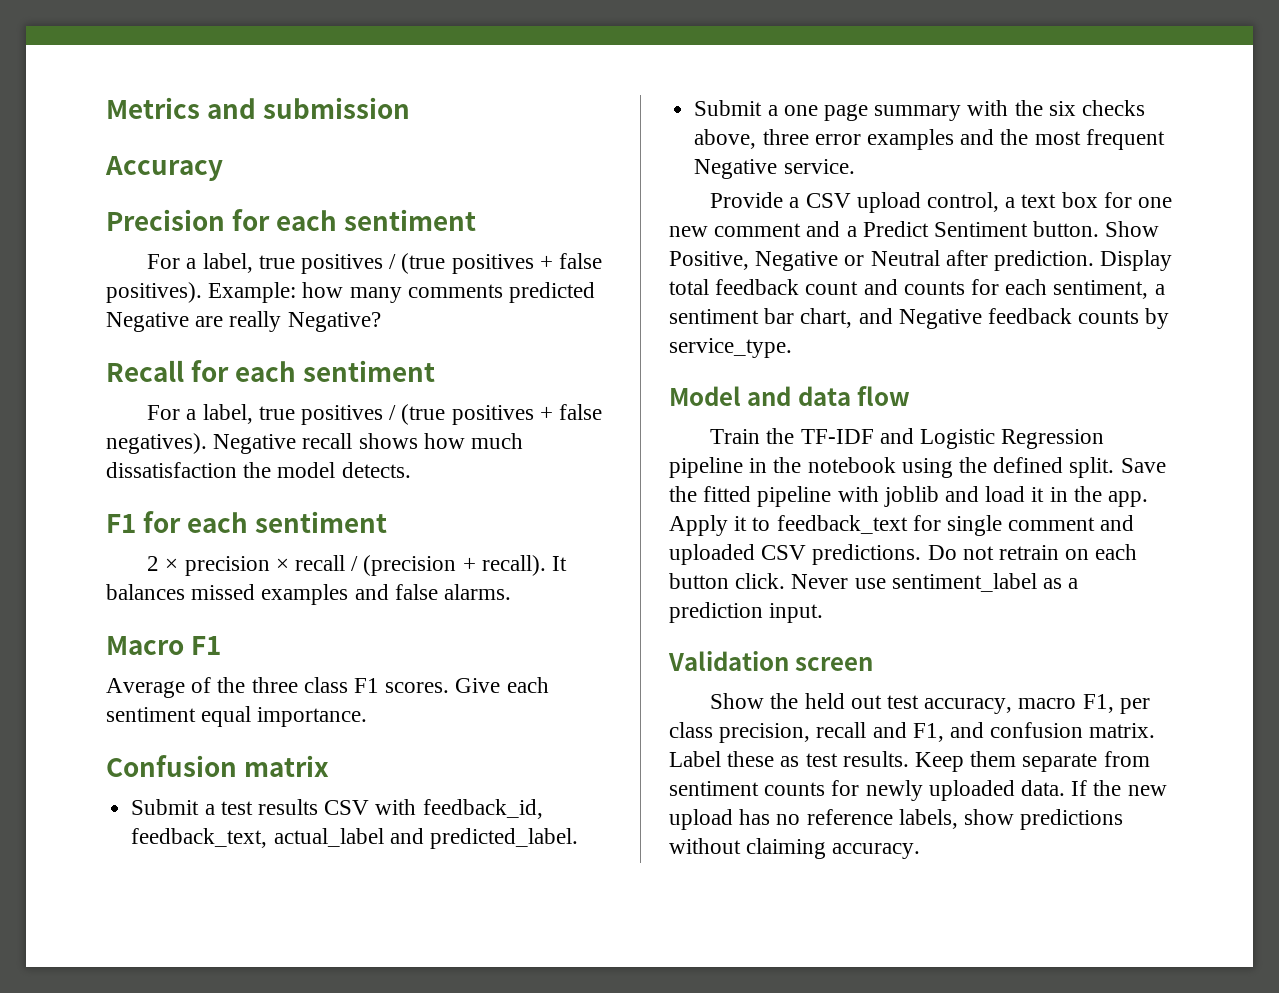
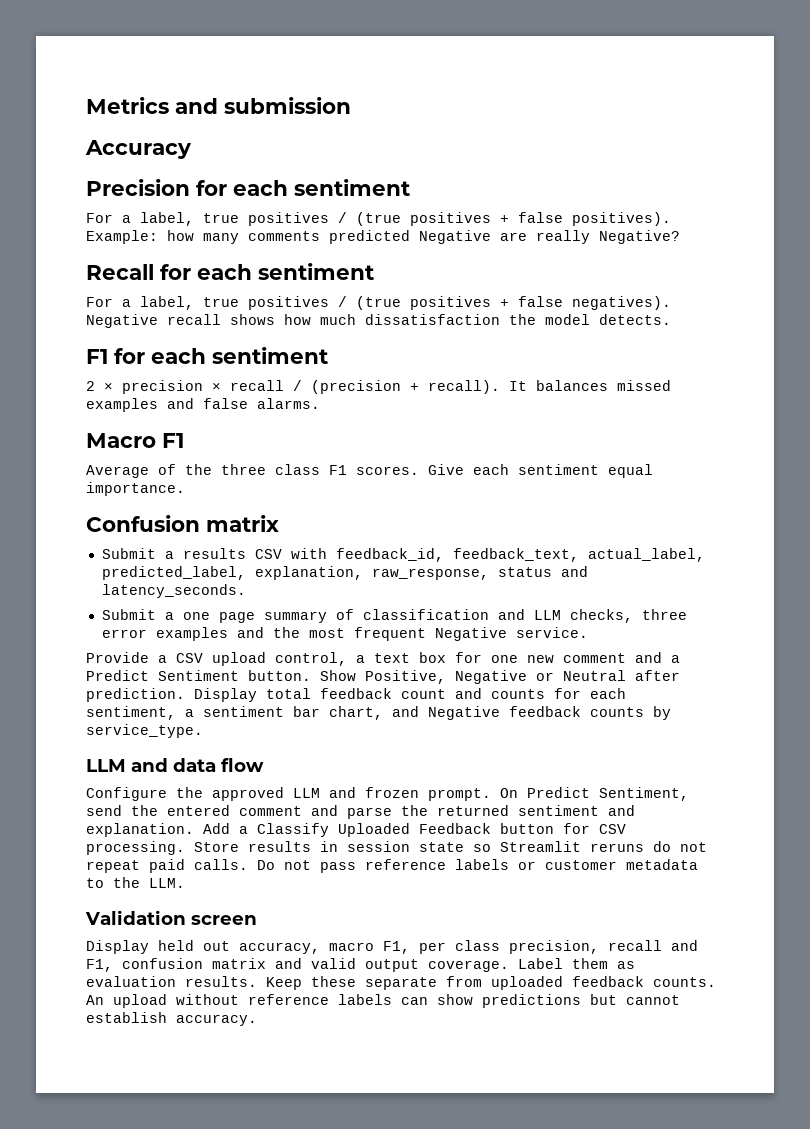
- Submit a test results CSV with feedback_id, feedback_text, actual_label and predicted_label.
+ Submit a results CSV with feedback_id, feedback_text, actual_label, predicted_label, explanation, raw_response, status and latency_seconds.
- Submit a one page summary with the six checks above, three error examples and the most frequent Negative service.
+ Submit a one page summary of classification and LLM checks, three error examples and the most frequent Negative service.
- Model and data flow
+ LLM and data flow
- Train the TF-IDF and Logistic Regression pipeline in the notebook using the defined split. Save the fitted pipeline with joblib and load it in the app. Apply it to feedback_text for single comment and uploaded CSV predictions. Do not retrain on each button click. Never use sentiment_label as a prediction input.
+ Configure the approved LLM and frozen prompt. On Predict Sentiment, send the entered comment and parse the returned sentiment and explanation. Add a Classify Uploaded Feedback button for CSV processing. Store results in session state so Streamlit reruns do not repeat paid calls. Do not pass reference labels or customer metadata to the LLM.
- Show the held out test accuracy, macro F1, per class precision, recall and F1, and confusion matrix. Label these as test results.
+ Display held out accuracy, macro F1, per class precision, recall and F1, confusion matrix and valid output coverage. Label them as evaluation results.
- Keep them separate from sentiment counts for newly uploaded data. If the new upload has no reference labels, show predictions without claiming accuracy.
+ Keep these separate from uploaded feedback counts. An upload without reference labels can show predictions but cannot establish accuracy.

